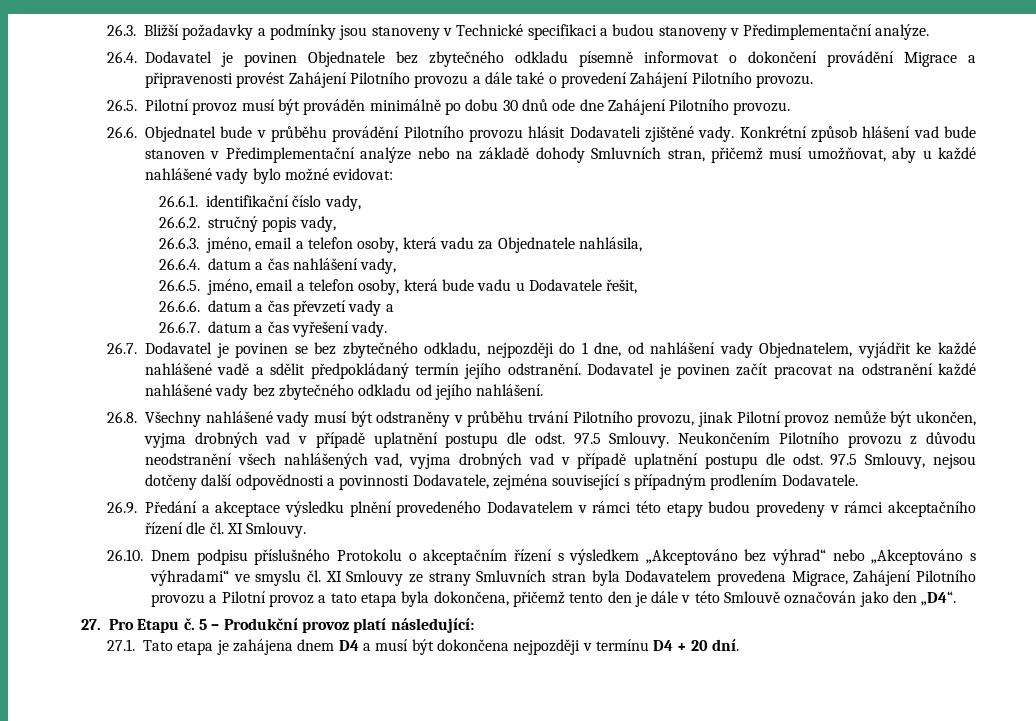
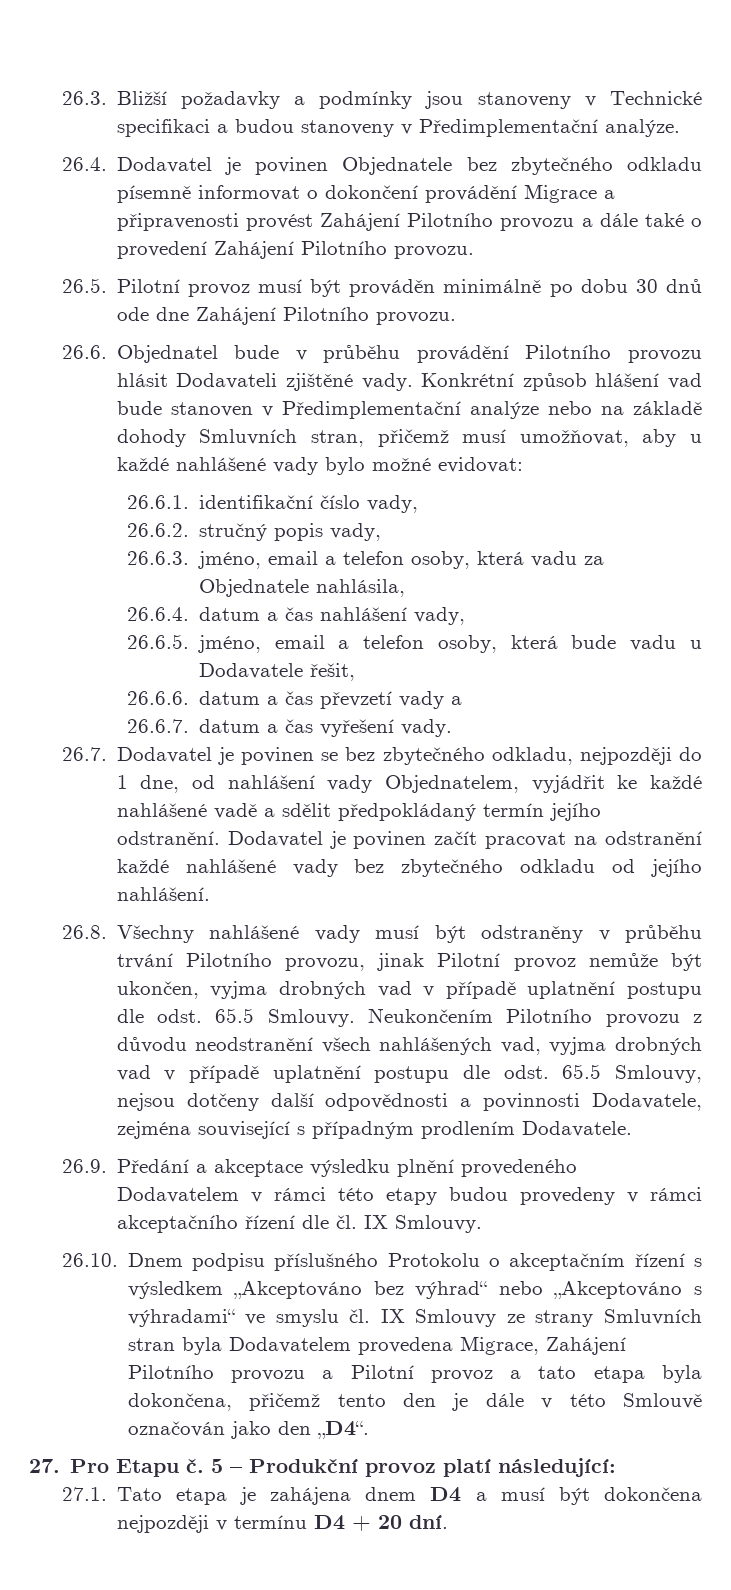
- 26.8. Všechny nahlášené vady musí být odstraněny v průběhu trvání Pilotního provozu, jinak Pilotní provoz nemůže být ukončen, vyjma drobných vad v případě uplatnění postupu dle odst. 97.5 Smlouvy.
+ 26.8. Všechny nahlášené vady musí být odstraněny v průběhu trvání Pilotního provozu, jinak Pilotní provoz nemůže být ukončen, vyjma drobných vad v případě uplatnění postupu dle odst. 65.5 Smlouvy.
- Neukončením Pilotního provozu z důvodu neodstranění všech nahlášených vad, vyjma drobných vad v případě uplatnění postupu dle odst. 97.5 Smlouvy, nejsou dotčeny další odpovědnosti a povinnosti Dodavatele, zejména související s případným prodlením Dodavatele.
+ Neukončením Pilotního provozu z důvodu neodstranění všech nahlášených vad, vyjma drobných vad v případě uplatnění postupu dle odst. 65.5 Smlouvy, nejsou dotčeny další odpovědnosti a povinnosti Dodavatele, zejména související s případným prodlením Dodavatele.
- 26.9. Předání a akceptace výsledku plnění provedeného Dodavatelem v rámci této etapy budou provedeny v rámci akceptačního řízení dle čl. XI Smlouvy.
+ 26.9. Předání a akceptace výsledku plnění provedeného Dodavatelem v rámci této etapy budou provedeny v rámci akceptačního řízení dle čl. IX Smlouvy.
- 26.10. Dnem podpisu příslušného Protokolu o akceptačním řízení s výsledkem „Akceptováno bez výhrad“ nebo „Akceptováno s výhradami“ ve smyslu čl. XI Smlouvy ze strany Smluvních stran byla Dodavatelem provedena Migrace, Zahájení Pilotního provozu a Pilotní provoz a tato etapa byla dokončena, přičemž tento den je dále v této Smlouvě označován jako den „D4“.
+ 26.10. Dnem podpisu příslušného Protokolu o akceptačním řízení s výsledkem „Akceptováno bez výhrad“ nebo „Akceptováno s výhradami“ ve smyslu čl. IX Smlouvy ze strany Smluvních stran byla Dodavatelem provedena Migrace, Zahájení Pilotního provozu a Pilotní provoz a tato etapa byla dokončena, přičemž tento den je dále v této Smlouvě označován jako den „D4“.

